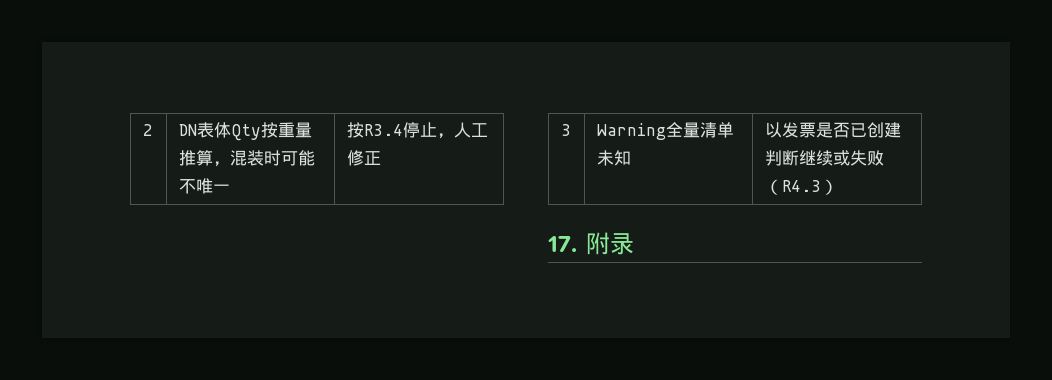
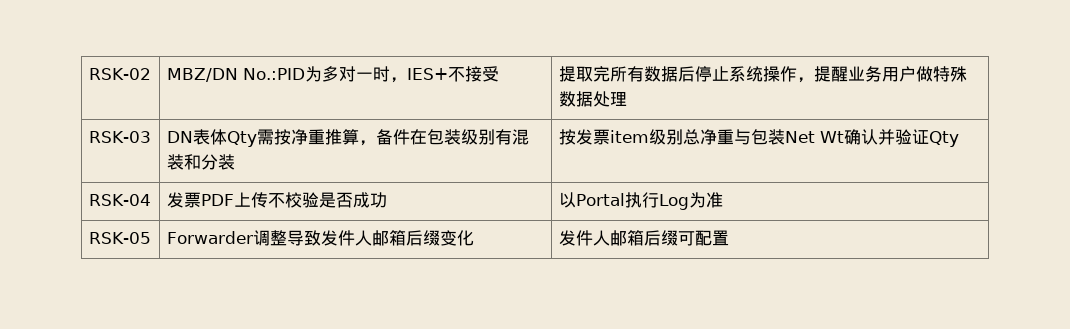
- 2 | DN表体Qty按重量推算，混装时可能不唯一 | 按R3.4停止，人工修正
- 3 | Warning全量清单未知 | 以发票是否已创建判断继续或失败（R4.3）
- 17.附录
+ RSK-02 | MBZ/DN No.:PID为多对一时，IES+不接受 | 提取完所有数据后停止系统操作，提醒业务用户做特殊数据处理
+ RSK-03 | DN表体Qty需按净重推算，备件在包装级别有混装和分装 | 按发票item级别总净重与包装Net Wt确认并验证Qty
+ RSK-04 | 发票PDF上传不校验是否成功 | 以Portal执行Log为准
+ RSK-05 | Forwarder调整导致发件人邮箱后缀变化 | 发件人邮箱后缀可配置

